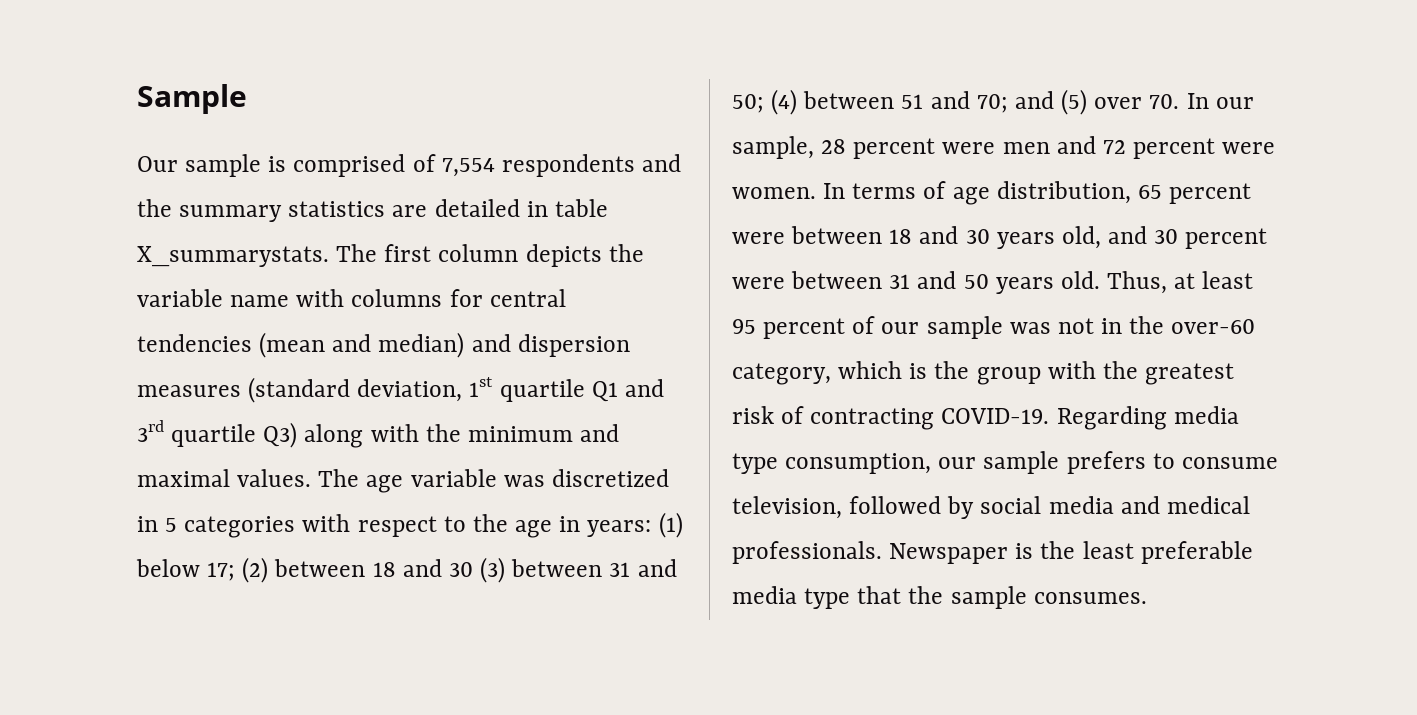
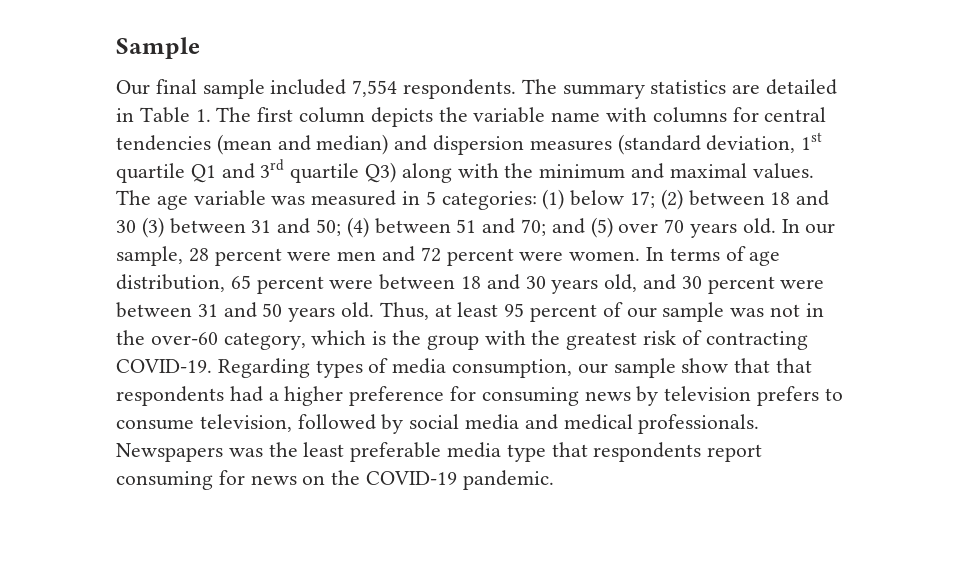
- Our sample is comprised of 7,554 respondents and the summary statistics are detailed in table X_summarystats. The first column depicts the variable name with columns for central tendencies (mean and median) and dispersion measures (standard deviation, 1st quartile Q1 and 3rd quartile Q3) along with the minimum and maximal values.
+ Our final sample included 7,554 respondents. The summary statistics are detailed in Table 1. The first column depicts the variable name with columns for central tendencies (mean and median) and dispersion measures (standard deviation, 1st quartile Q1 and 3rd quartile Q3) along with the minimum and maximal values.
- The age variable was discretized in 5 categories with respect to the age in years: (1) below 17; (2) between 18 and 30 (3) between 31 and 50; (4) between 51 and 70; and (5) over 70. In our sample, 28 percent were men and 72 percent were women.
+ The age variable was measured in 5 categories: (1) below 17; (2) between 18 and 30 (3) between 31 and 50; (4) between 51 and 70; and (5) over 70 years old. In our sample, 28 percent were men and 72 percent were women.
- Regarding media type consumption, our sample prefers to consume television, followed by social media and medical professionals.
+ Regarding types of media consumption, our sample show that that respondents had a higher preference for consuming news by television prefers to consume television, followed by social media and medical professionals.
- Newspaper is the least preferable media type that the sample consumes.
+ Newspapers was the least preferable media type that respondents report consuming for news on the COVID-19 pandemic.

